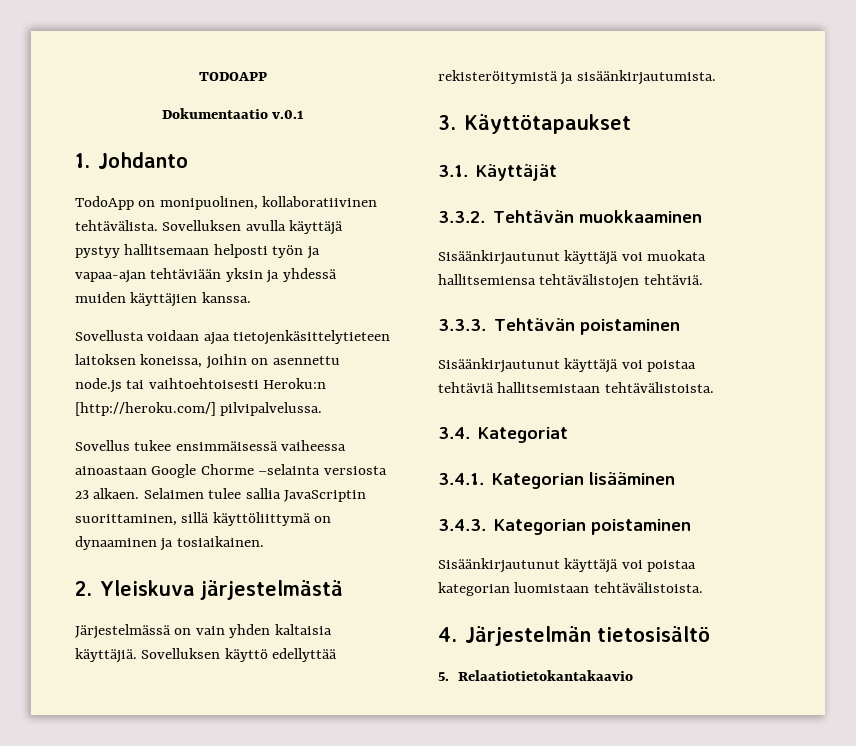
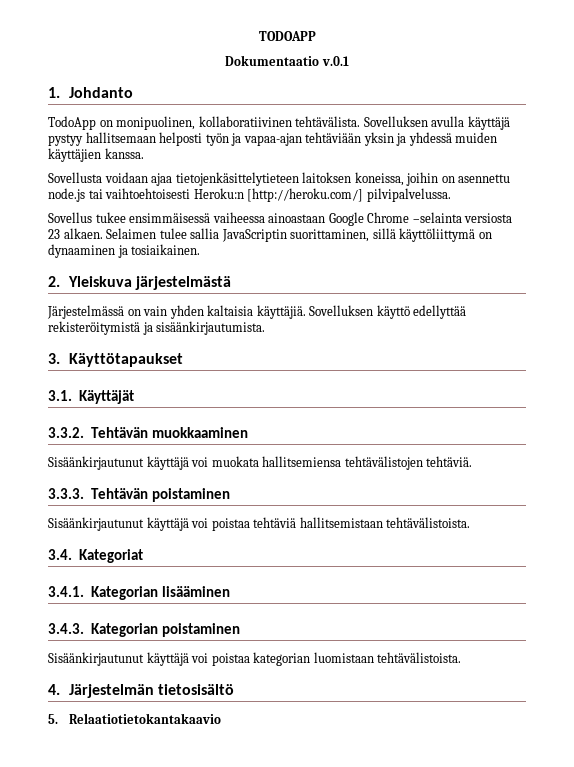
- Sovellus tukee ensimmäisessä vaiheessa ainoastaan Google Chorme –selainta versiosta 23 alkaen.
+ Sovellus tukee ensimmäisessä vaiheessa ainoastaan Google Chrome –selainta versiosta 23 alkaen.

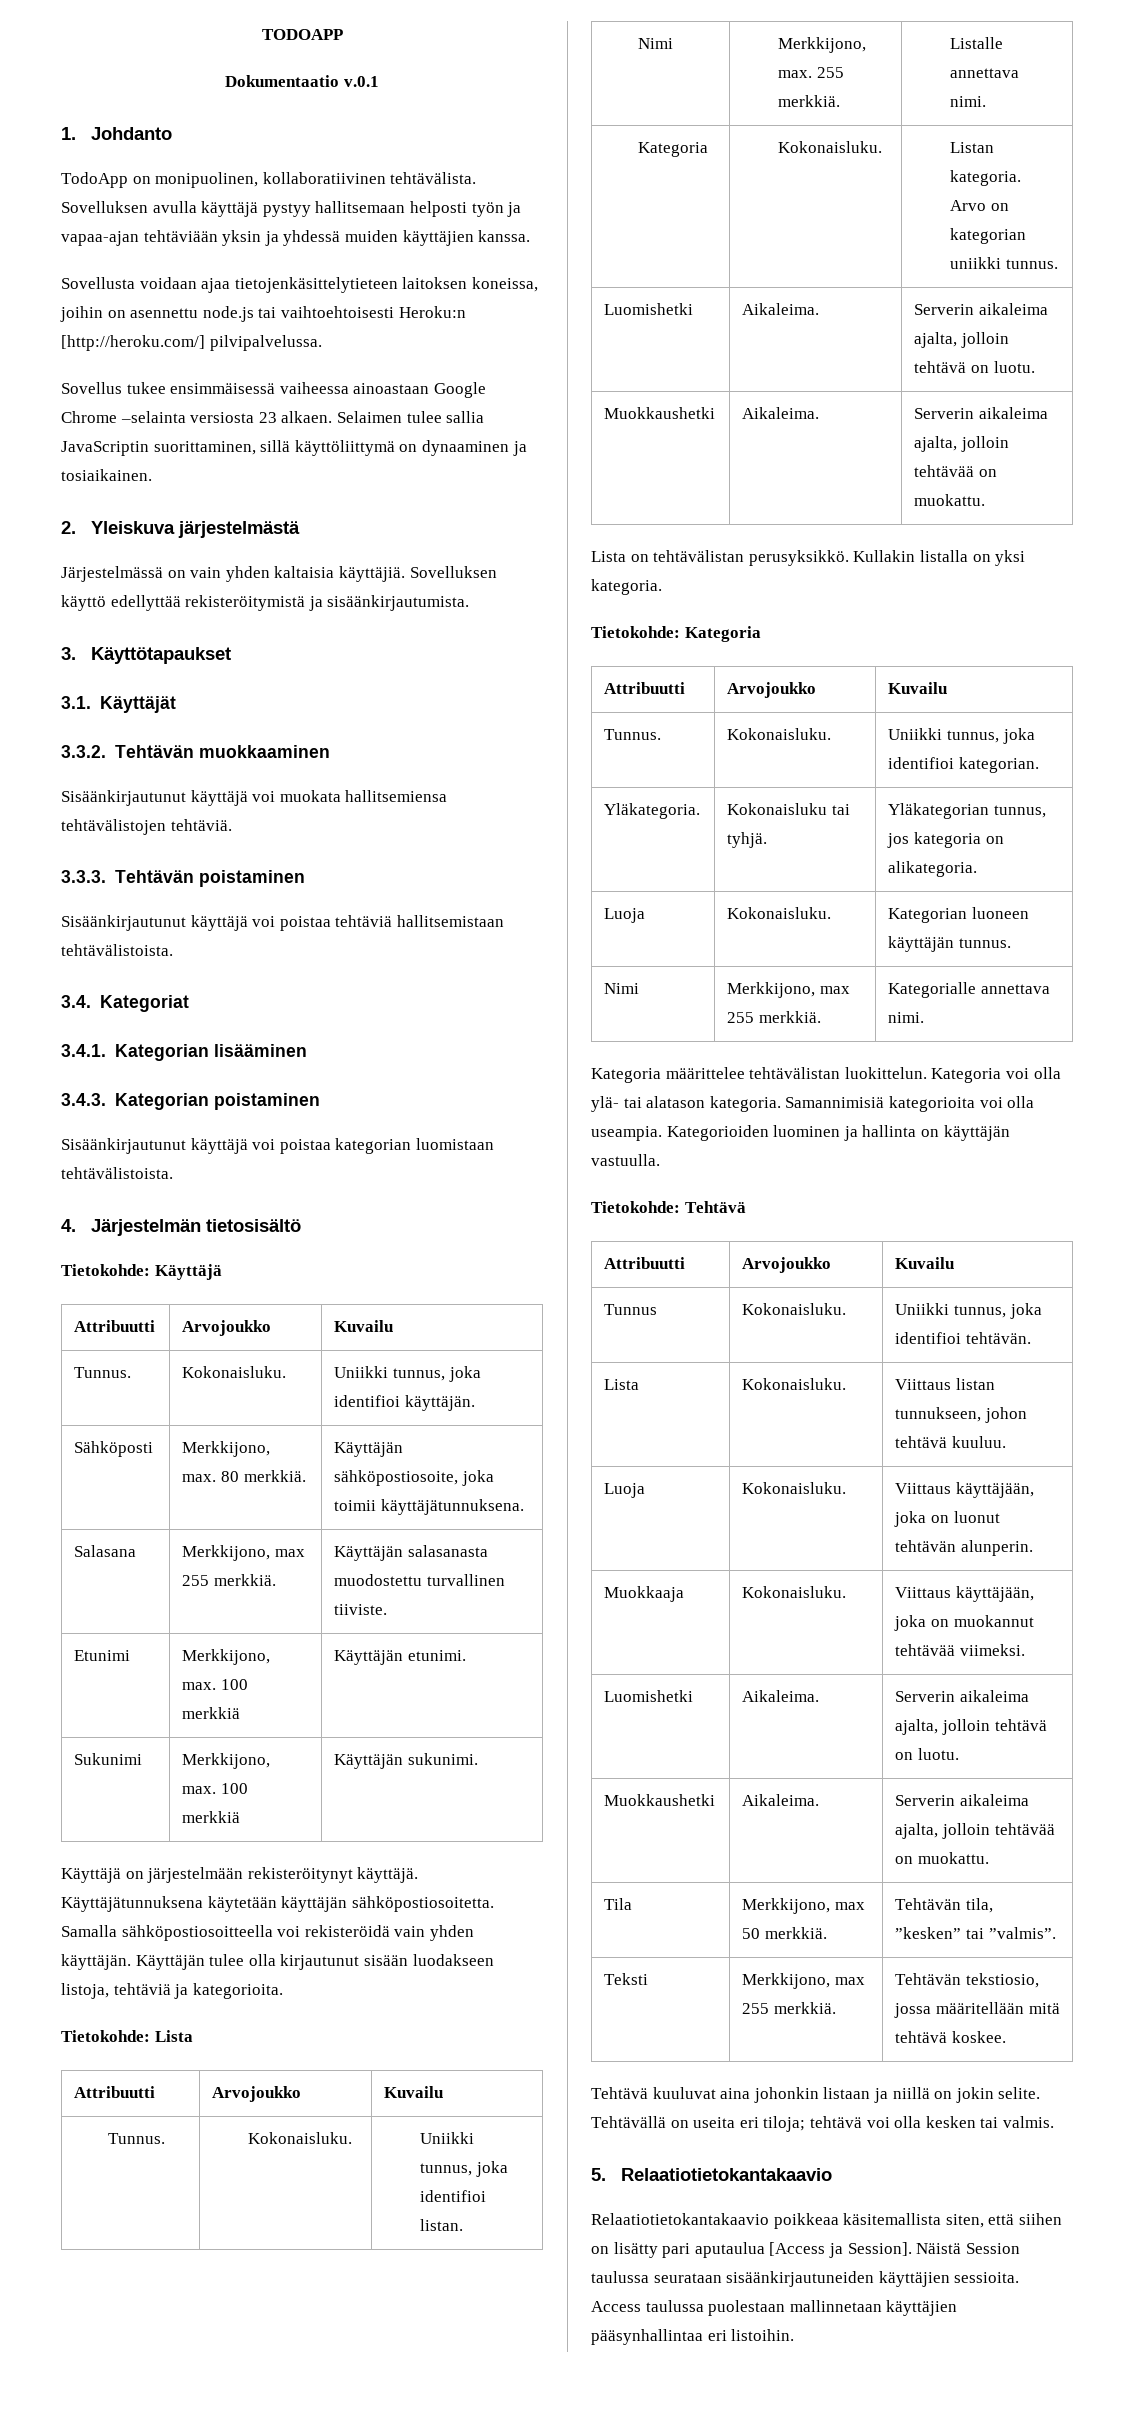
+ Tietokohde: Käyttäjä
+ Attribuutti | Arvojoukko | Kuvailu
+ Tunnus. | Kokonaisluku. | Uniikki tunnus, joka identifioi käyttäjän.
+ Sähköposti | Merkkijono, max. 80 merkkiä. | Käyttäjän sähköpostiosoite, joka toimii käyttäjätunnuksena.
+ Salasana | Merkkijono, max 255 merkkiä. | Käyttäjän salasanasta muodostettu turvallinen tiiviste.
+ Etunimi | Merkkijono, max. 100 merkkiä | Käyttäjän etunimi.
+ Sukunimi | Merkkijono, max. 100 merkkiä | Käyttäjän sukunimi.
+ Käyttäjä on järjestelmään rekisteröitynyt käyttäjä. Käyttäjätunnuksena käytetään käyttäjän sähköpostiosoitetta. Samalla sähköpostiosoitteella voi rekisteröidä vain yhden käyttäjän. Käyttäjän tulee olla kirjautunut sisään luodakseen listoja, tehtäviä ja kategorioita.
+ Tietokohde: Lista
+ Attribuutti | Arvojoukko | Kuvailu
+ Tunnus. | Kokonaisluku. | Uniikki tunnus, joka identifioi listan.
+ Nimi | Merkkijono, max. 255 merkkiä. | Listalle annettava nimi.
+ Kategoria | Kokonaisluku. | Listan kategoria. Arvo on kategorian uniikki tunnus.
+ Luomishetki | Aikaleima. | Serverin aikaleima ajalta, jolloin tehtävä on luotu.
+ Muokkaushetki | Aikaleima. | Serverin aikaleima ajalta, jolloin tehtävää on muokattu.
+ Lista on tehtävälistan perusyksikkö. Kullakin listalla on yksi kategoria.
+ Tietokohde: Kategoria
+ Attribuutti | Arvojoukko | Kuvailu
+ Tunnus. | Kokonaisluku. | Uniikki tunnus, joka identifioi kategorian.
+ Yläkategoria. | Kokonaisluku tai tyhjä. | Yläkategorian tunnus, jos kategoria on alikategoria.
+ Luoja | Kokonaisluku. | Kategorian luoneen käyttäjän tunnus.
+ Nimi | Merkkijono, max 255 merkkiä. | Kategorialle annettava nimi.
+ Kategoria määrittelee tehtävälistan luokittelun. Kategoria voi olla ylä- tai alatason kategoria. Samannimisiä kategorioita voi olla useampia. Kategorioiden luominen ja hallinta on käyttäjän vastuulla.
+ Tietokohde: Tehtävä
+ Attribuutti | Arvojoukko | Kuvailu
+ Tunnus | Kokonaisluku. | Uniikki tunnus, joka identifioi tehtävän.
+ Lista | Kokonaisluku. | Viittaus listan tunnukseen, johon tehtävä kuuluu.
+ Luoja | Kokonaisluku. | Viittaus käyttäjään, joka on luonut tehtävän alunperin.
+ Muokkaaja | Kokonaisluku. | Viittaus käyttäjään, joka on muokannut tehtävää viimeksi.
+ Luomishetki | Aikaleima. | Serverin aikaleima ajalta, jolloin tehtävä on luotu.
+ Muokkaushetki | Aikaleima. | Serverin aikaleima ajalta, jolloin tehtävää on muokattu.
+ Tila | Merkkijono, max 50 merkkiä. | Tehtävän tila, ”kesken” tai ”valmis”.
+ Teksti | Merkkijono, max 255 merkkiä. | Tehtävän tekstiosio, jossa määritellään mitä tehtävä koskee.
+ Tehtävä kuuluvat aina johonkin listaan ja niillä on jokin selite. Tehtävällä on useita eri tiloja; tehtävä voi olla kesken tai valmis.
  5. Relaatiotietokantakaavio
+ Relaatiotietokantakaavio poikkeaa käsitemallista siten, että siihen on lisätty pari aputaulua [Access ja Session]. Näistä Session taulussa seurataan sisäänkirjautuneiden käyttäjien sessioita. Access taulussa puolestaan mallinnetaan käyttäjien pääsynhallintaa eri listoihin.

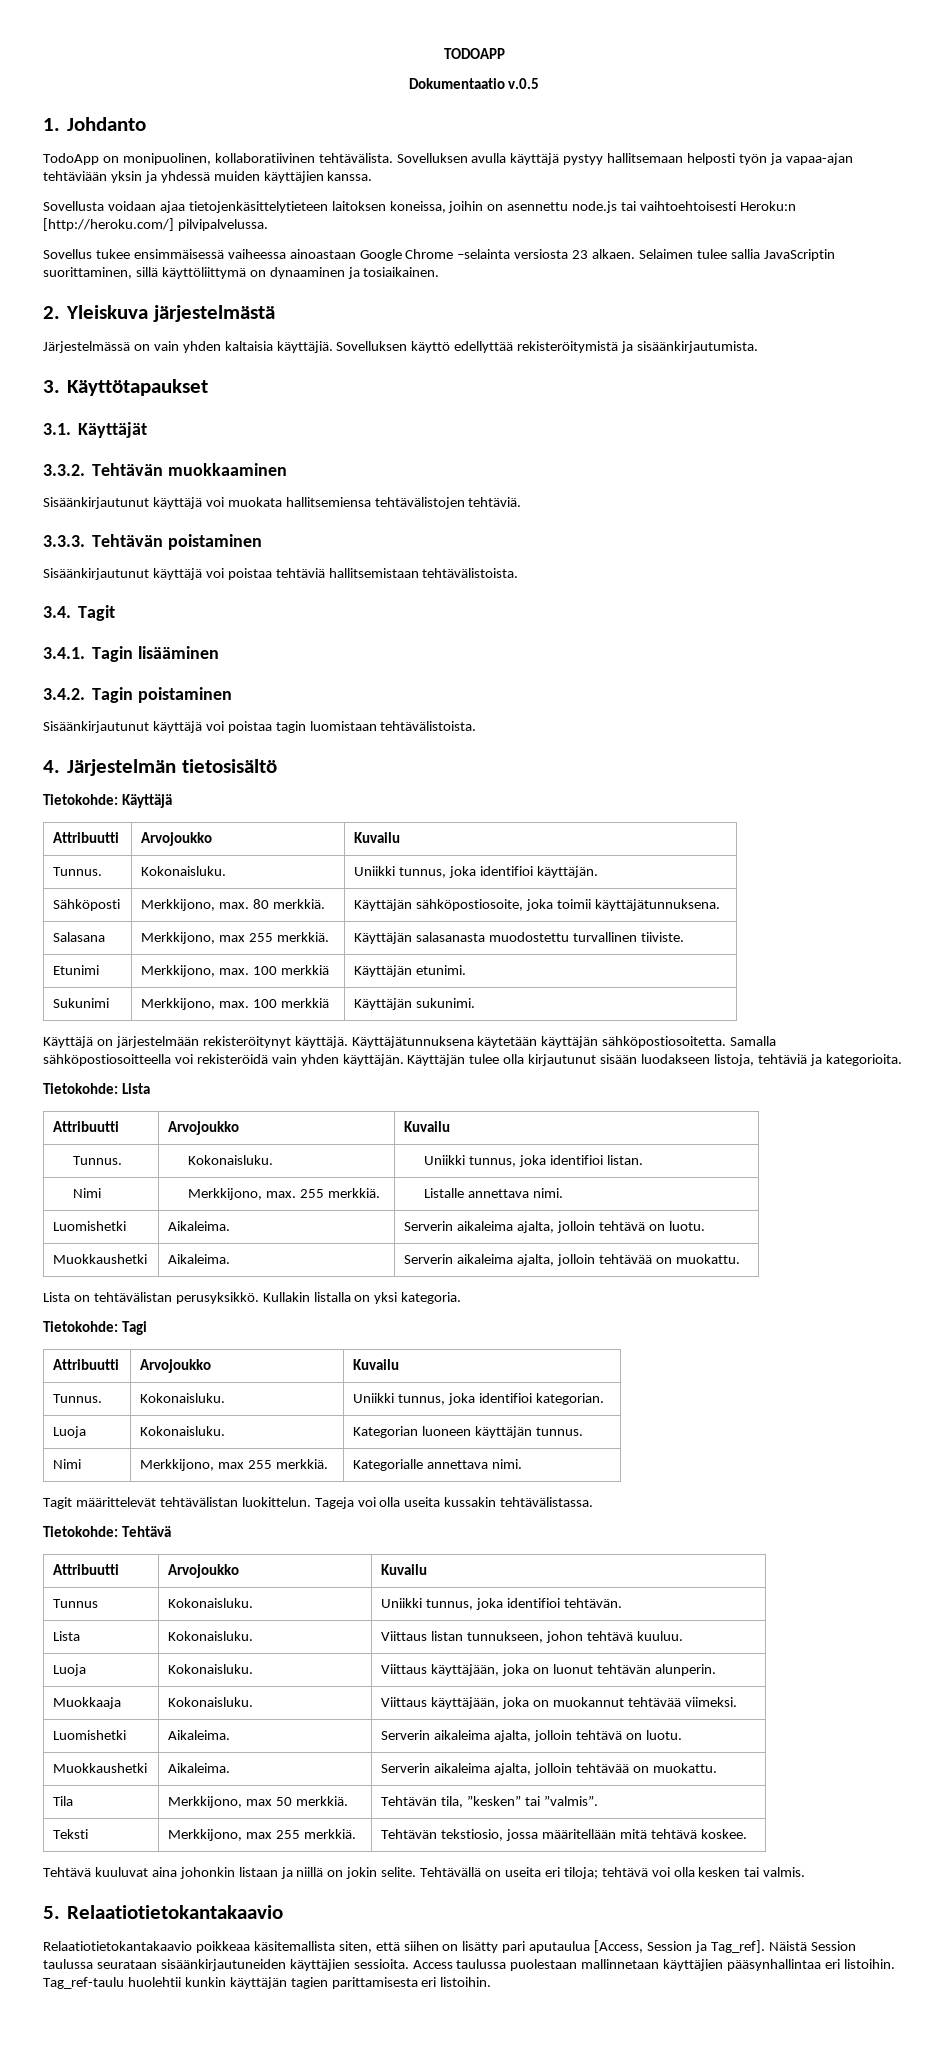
- Dokumentaatio v.0.1
+ Dokumentaatio v.0.5
- 3.4. Kategoriat
+ 3.4. Tagit
- 3.4.1. Kategorian lisääminen
+ 3.4.1. Tagin lisääminen
- 3.4.3. Kategorian poistaminen
- Sisäänkirjautunut käyttäjä voi poistaa kategorian luomistaan tehtävälistoista.
+ 3.4.2. Tagin poistaminen
+ Sisäänkirjautunut käyttäjä voi poistaa tagin luomistaan tehtävälistoista.
- Kategoria | Kokonaisluku. | Listan kategoria. Arvo on kategorian uniikki tunnus.
- Tietokohde: Kategoria
+ Tietokohde: Tagi
- Yläkategoria. | Kokonaisluku tai tyhjä. | Yläkategorian tunnus, jos kategoria on alikategoria.
- Kategoria määrittelee tehtävälistan luokittelun.
+ Tagit määrittelevät tehtävälistan luokittelun.
- Kategoria voi olla ylä- tai alatason kategoria. Samannimisiä kategorioita voi olla useampia. Kategorioiden luominen ja hallinta on käyttäjän vastuulla.
+ Tageja voi olla useita kussakin tehtävälistassa.
- Relaatiotietokantakaavio poikkeaa käsitemallista siten, että siihen on lisätty pari aputaulua [Access ja Session].
+ Relaatiotietokantakaavio poikkeaa käsitemallista siten, että siihen on lisätty pari aputaulua [Access, Session ja Tag_ref].
+ Tag_ref-taulu huolehtii kunkin käyttäjän tagien parittamisesta eri listoihin.

